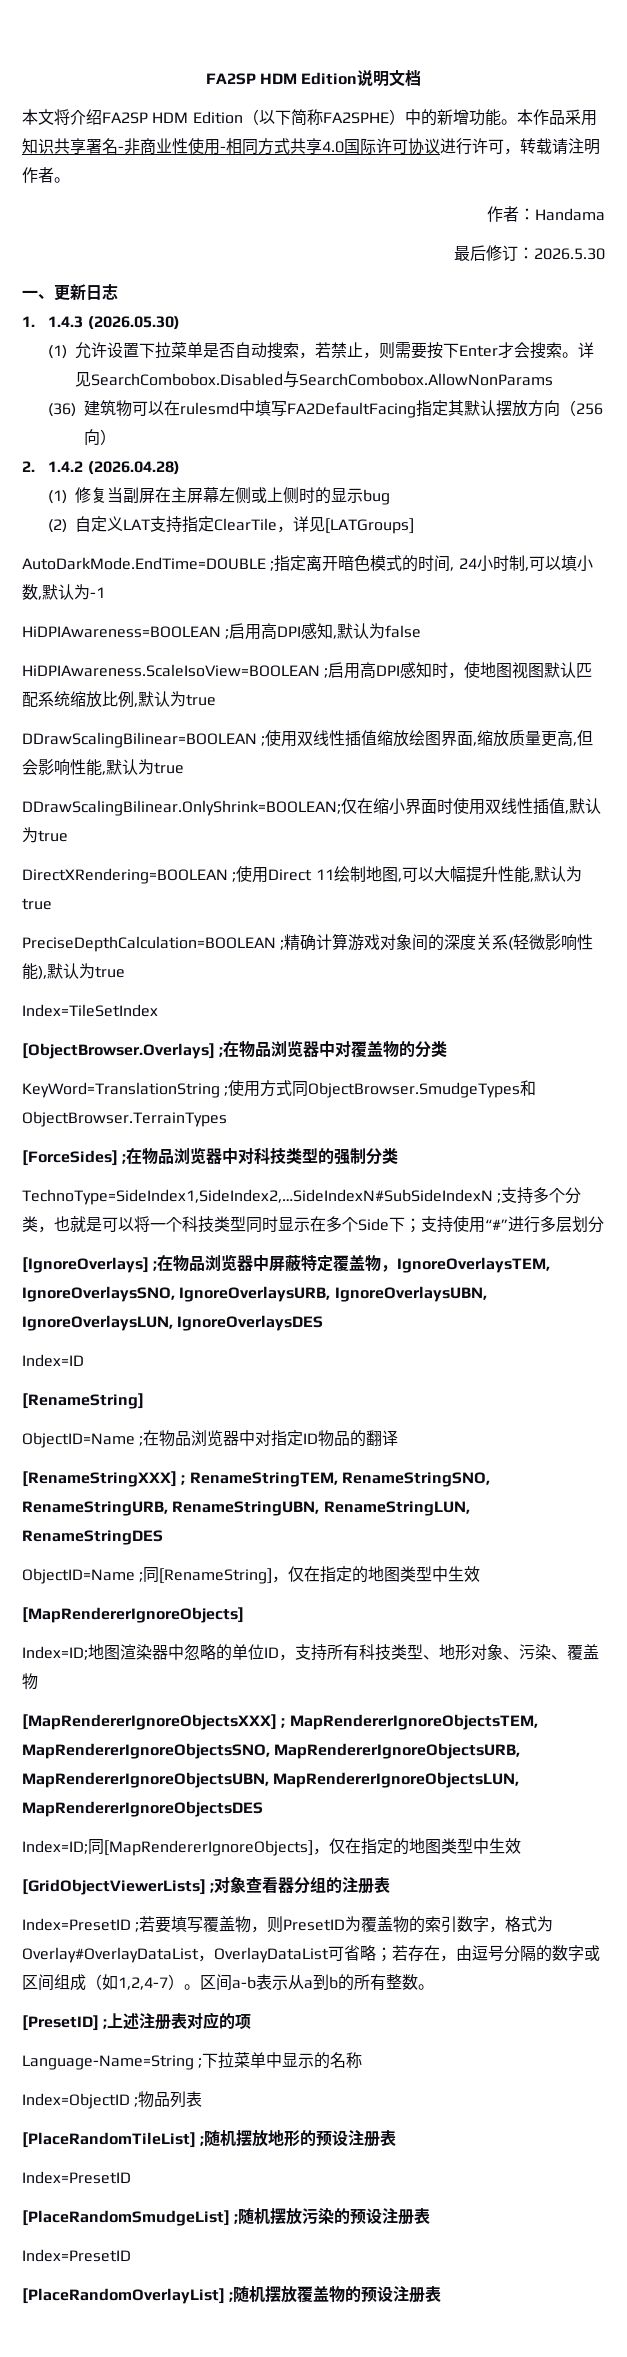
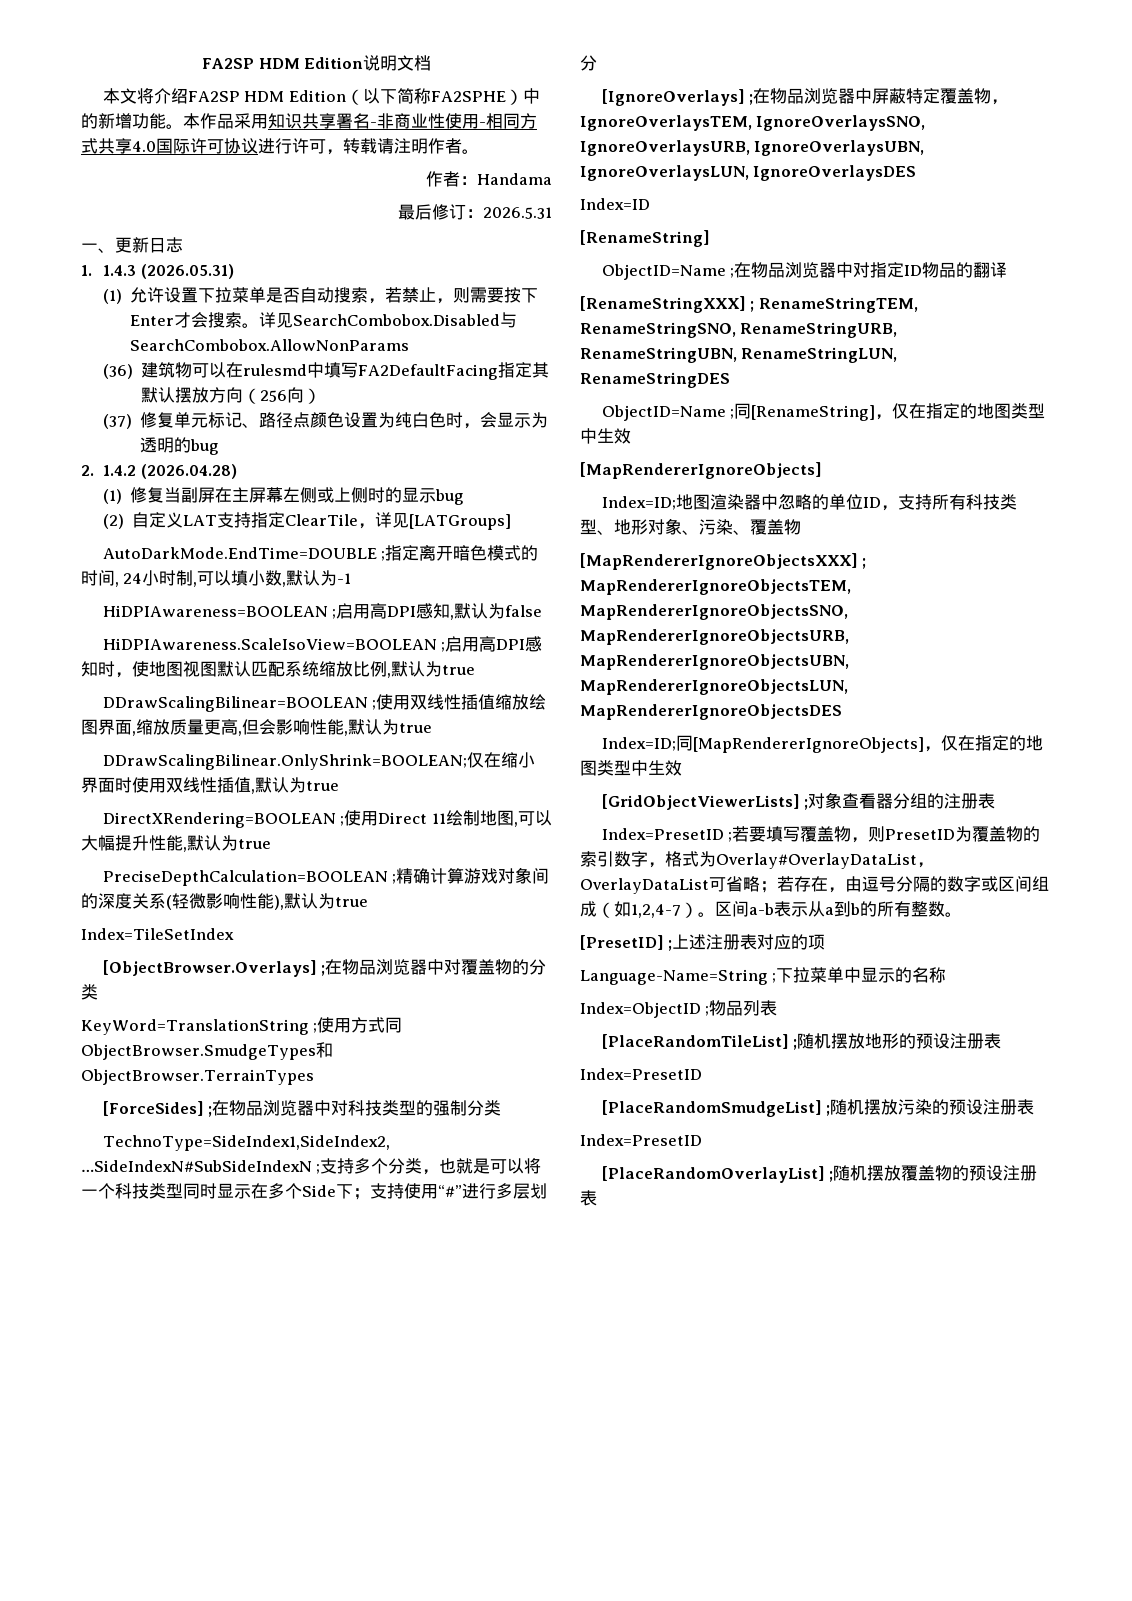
- 最后修订：2026.5.30
+ 最后修订：2026.5.31
- 1. 1.4.3 (2026.05.30)
+ 1. 1.4.3 (2026.05.31)
+ (37)修复单元标记、路径点颜色设置为纯白色时，会显示为透明的bug

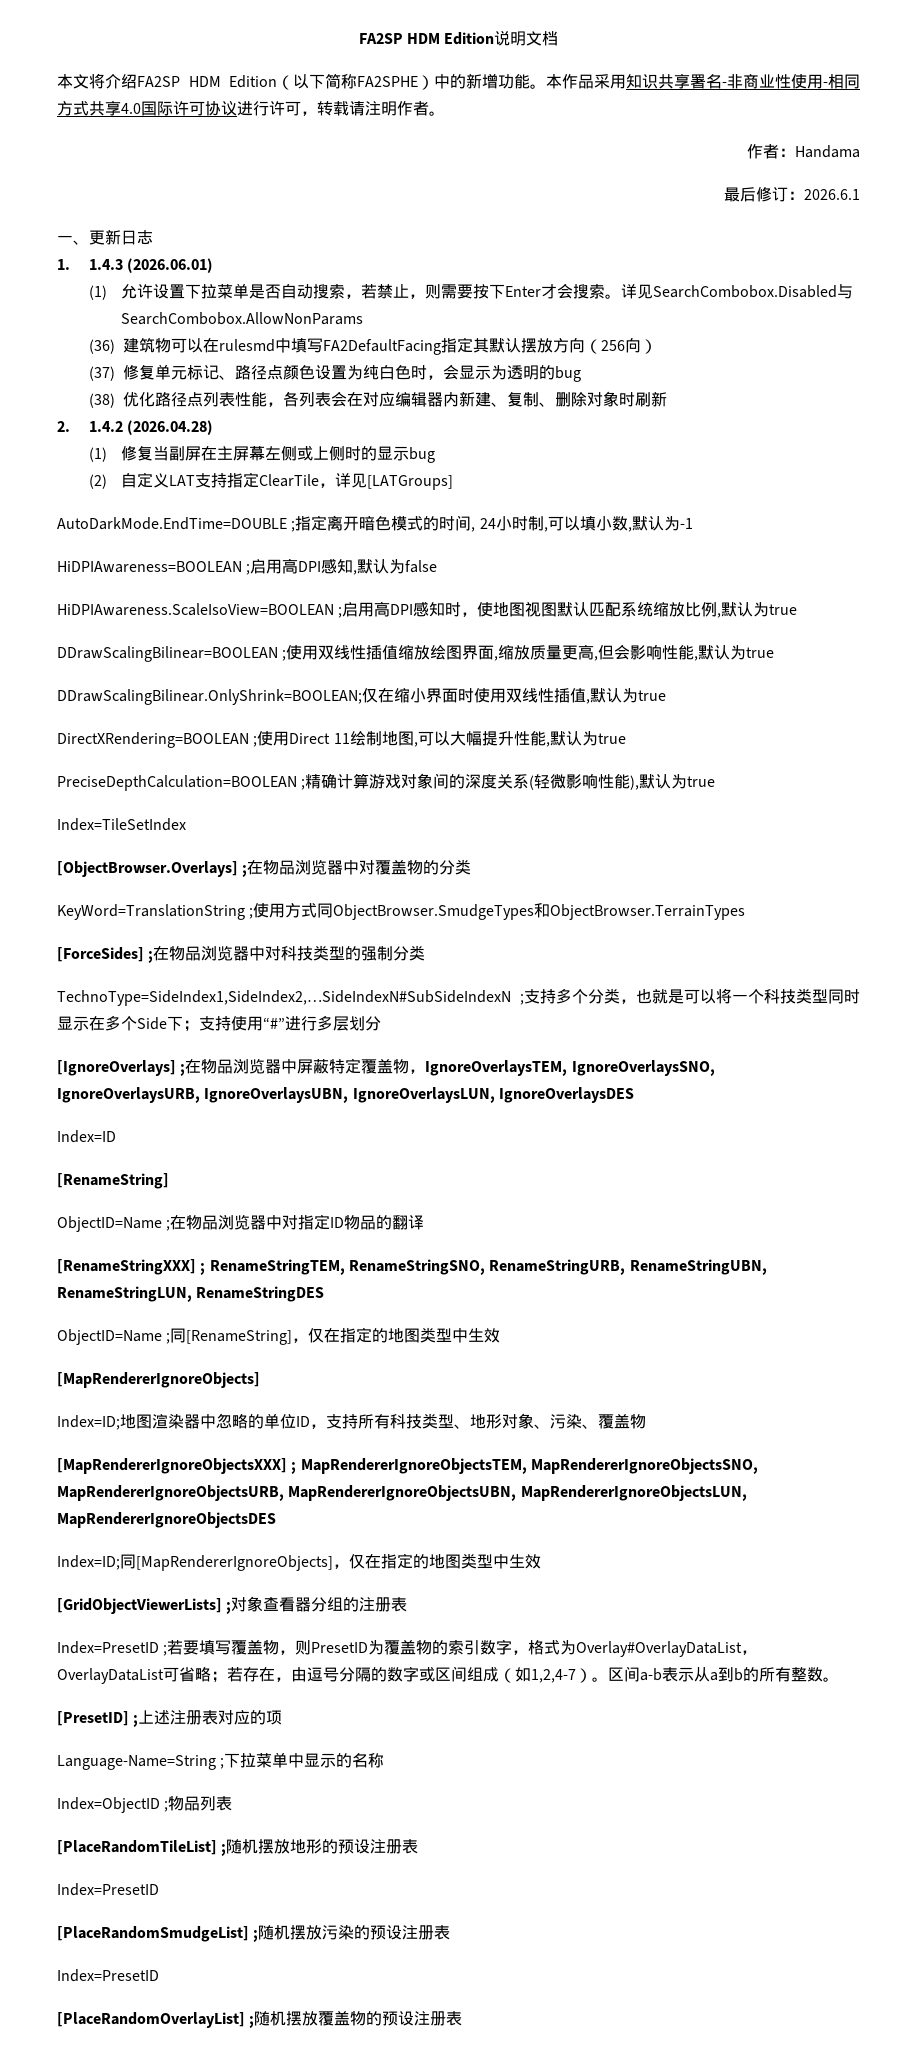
- 最后修订：2026.5.31
+ 最后修订：2026.6.1
- 1. 1.4.3 (2026.05.31)
+ 1. 1.4.3 (2026.06.01)
+ (38)优化路径点列表性能，各列表会在对应编辑器内新建、复制、删除对象时刷新

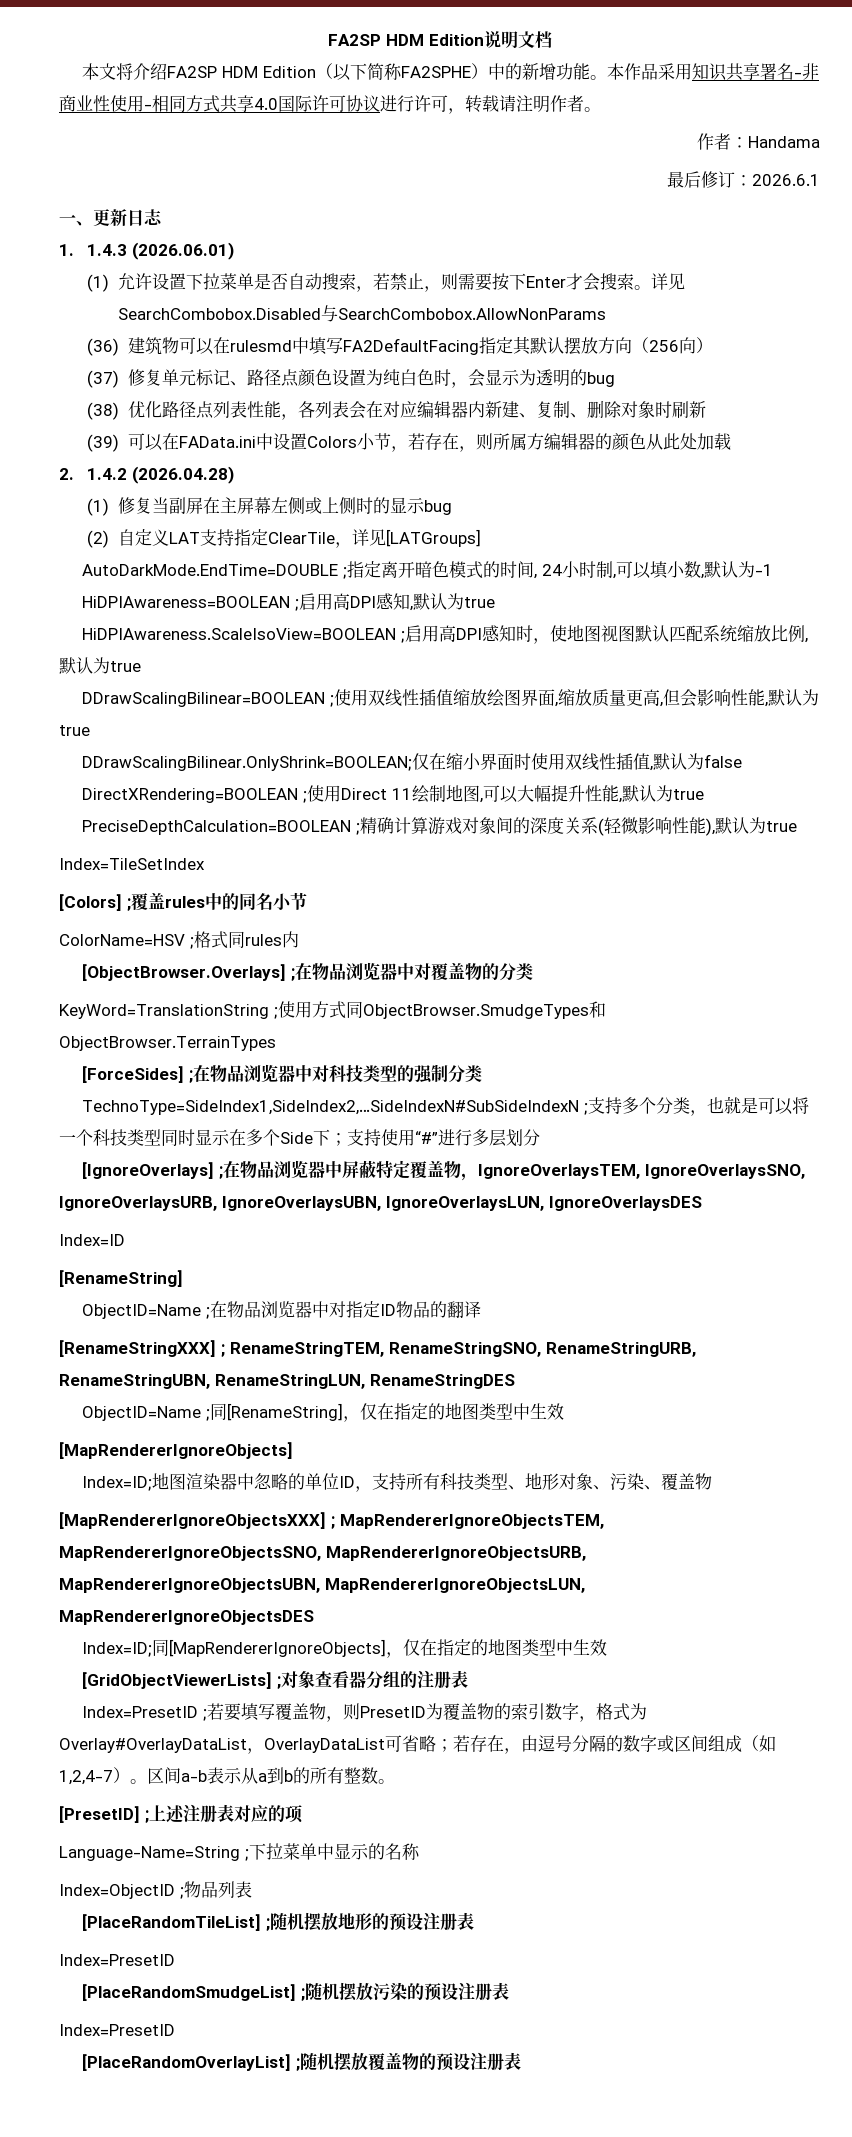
+ (39)可以在FAData.ini中设置Colors小节，若存在，则所属方编辑器的颜色从此处加载
- HiDPIAwareness=BOOLEAN ;启用高DPI感知,默认为false
+ HiDPIAwareness=BOOLEAN ;启用高DPI感知,默认为true
- DDrawScalingBilinear.OnlyShrink=BOOLEAN;仅在缩小界面时使用双线性插值,默认为true
+ DDrawScalingBilinear.OnlyShrink=BOOLEAN;仅在缩小界面时使用双线性插值,默认为false
+ [Colors] ;覆盖rules中的同名小节
+ ColorName=HSV ;格式同rules内

